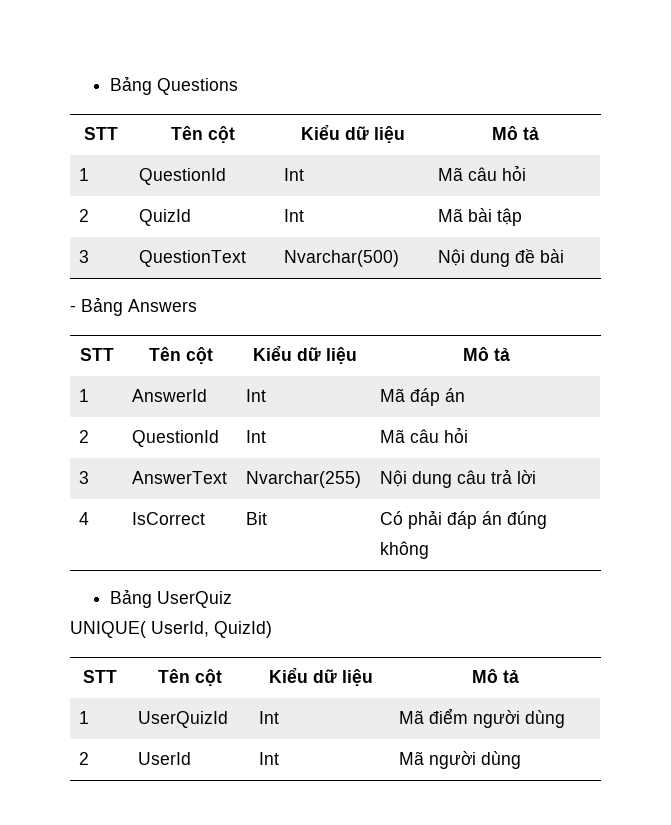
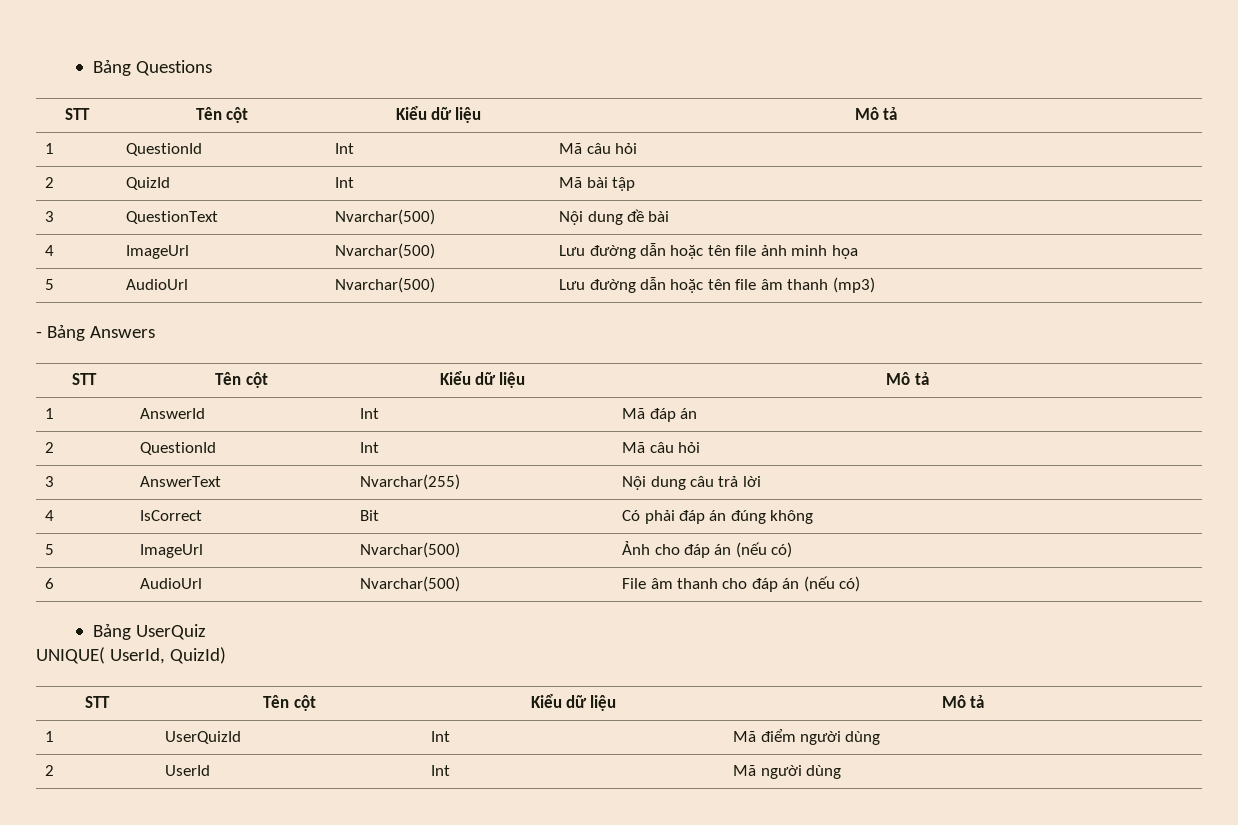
+ 4 | ImageUrl | Nvarchar(500) | Lưu đường dẫn hoặc tên file ảnh minh họa
+ 5 | AudioUrl | Nvarchar(500) | Lưu đường dẫn hoặc tên file âm thanh (mp3)
+ 5 | ImageUrl | Nvarchar(500) | Ảnh cho đáp án (nếu có)
+ 6 | AudioUrl | Nvarchar(500) | File âm thanh cho đáp án (nếu có)

